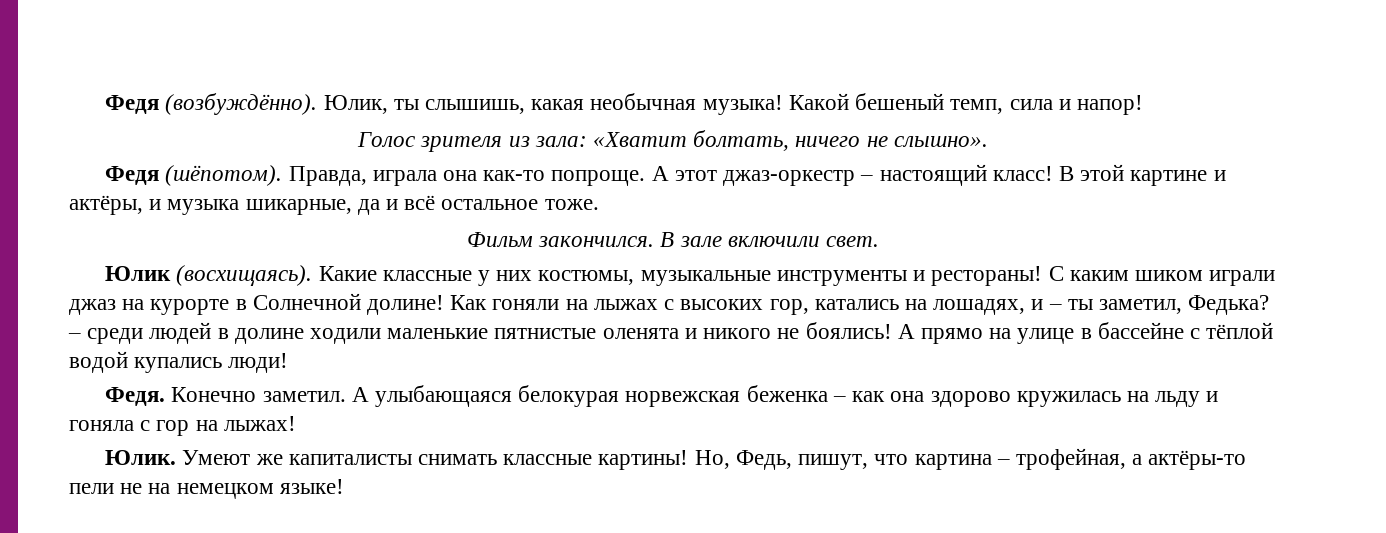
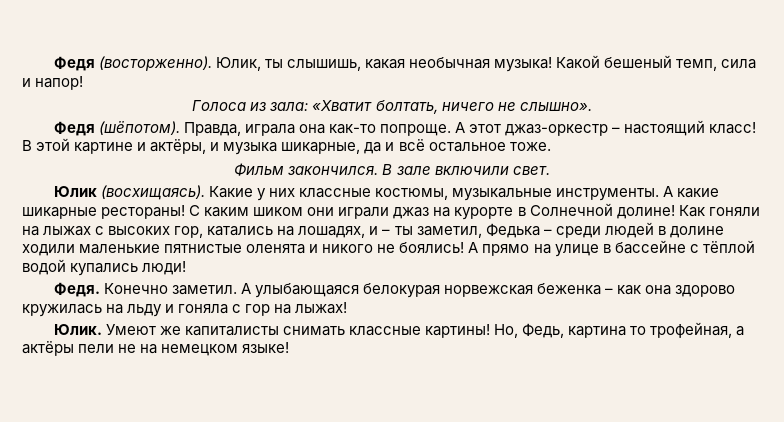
- Федя (возбуждённо).
+ Федя (восторженно).
- Голос зрителя из зала: «Хватит болтать, ничего не слышно».
+ Голоса из зала: «Хватит болтать, ничего не слышно».
- Какие классные у них костюмы, музыкальные инструменты и рестораны!
+ Какие у них классные костюмы, музыкальные инструменты. А какие шикарные рестораны!
- С каким шиком играли джаз на курорте в Солнечной долине!
+ С каким шиком они играли джаз на курорте в Солнечной долине!
- Как гоняли на лыжах с высоких гор, катались на лошадях, и – ты заметил, Федька? – среди людей в долине ходили маленькие пятнистые оленята и никого не боялись!
+ Как гоняли на лыжах с высоких гор, катались на лошадях, и – ты заметил, Федька – среди людей в долине ходили маленькие пятнистые оленята и никого не боялись!
- Но, Федь, пишут, что картина – трофейная, а актёры-то пели не на немецком языке!
+ Но, Федь, картина то трофейная, а актёры пели не на немецком языке!

